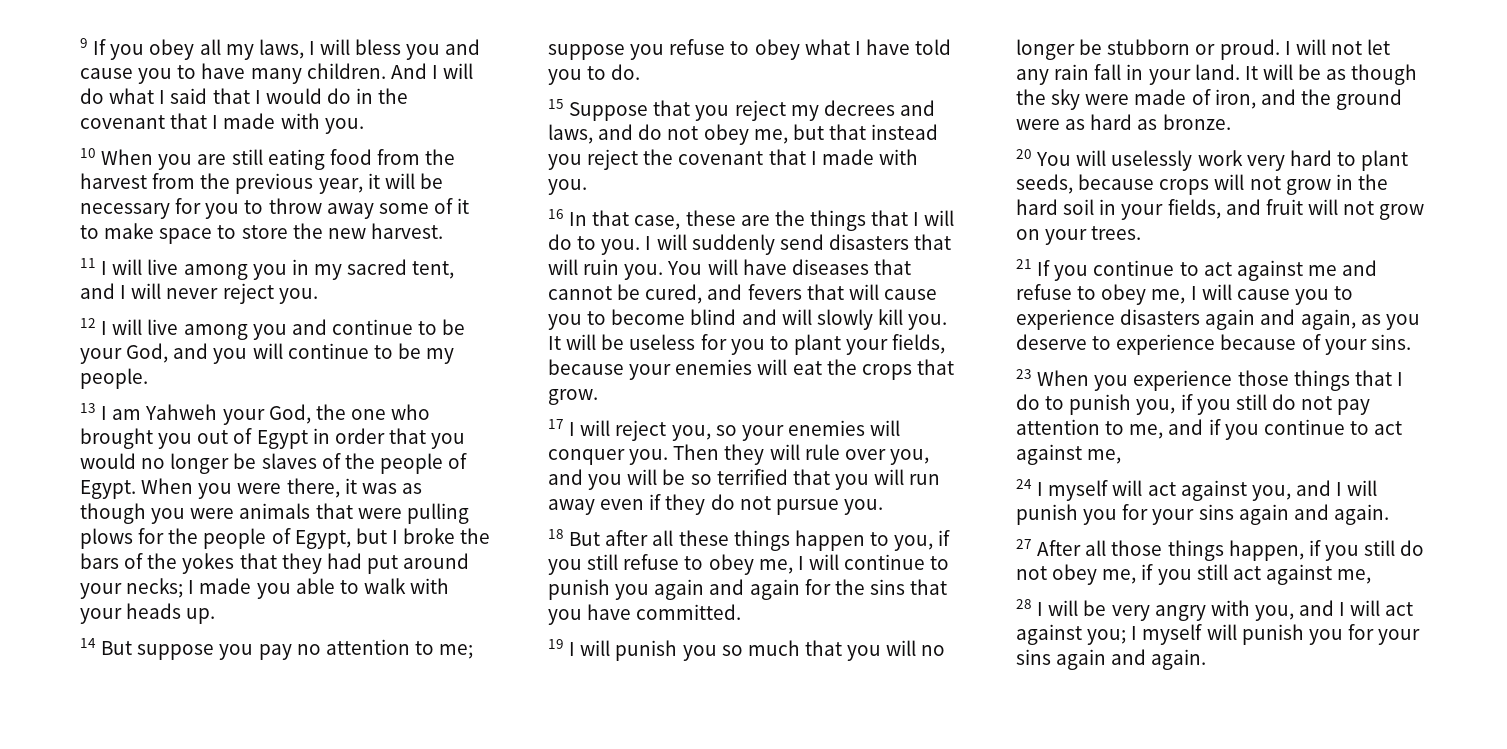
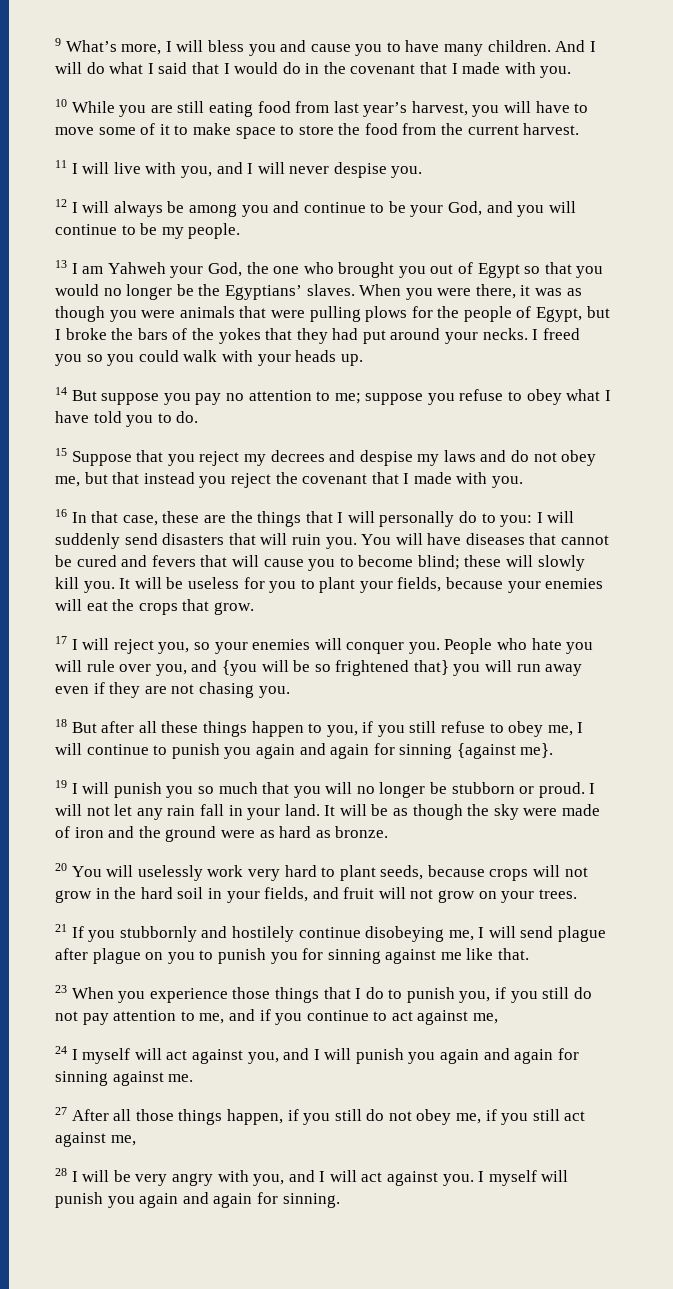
- 9 If you obey all my laws, I will bless you and cause you to have many children.
+ 9 What’s more, I will bless you and cause you to have many children.
- 10 When you are still eating food from the harvest from the previous year, it will be necessary for you to throw away some of it to make space to store the new harvest.
+ 10 While you are still eating food from last year’s harvest, you will have to move some of it to make space to store the food from the current harvest.
- 11 I will live among you in my sacred tent, and I will never reject you.
+ 11 I will live with you, and I will never despise you.
- 12 I will live among you and continue to be your God, and you will continue to be my people.
+ 12 I will always be among you and continue to be your God, and you will continue to be my people.
- 13 I am Yahweh your God, the one who brought you out of Egypt in order that you would no longer be slaves of the people of Egypt.
+ 13 I am Yahweh your God, the one who brought you out of Egypt so that you would no longer be the Egyptians’ slaves.
- When you were there, it was as though you were animals that were pulling plows for the people of Egypt, but I broke the bars of the yokes that they had put around your necks; I made you able to walk with your heads up.
+ When you were there, it was as though you were animals that were pulling plows for the people of Egypt, but I broke the bars of the yokes that they had put around your necks. I freed you so you could walk with your heads up.
- 15 Suppose that you reject my decrees and laws, and do not obey me, but that instead you reject the covenant that I made with you.
+ 15 Suppose that you reject my decrees and despise my laws and do not obey me, but that instead you reject the covenant that I made with you.
- 16 In that case, these are the things that I will do to you. I will suddenly send disasters that will ruin you.
+ 16 In that case, these are the things that I will personally do to you: I will suddenly send disasters that will ruin you.
- You will have diseases that cannot be cured, and fevers that will cause you to become blind and will slowly kill you.
+ You will have diseases that cannot be cured and fevers that will cause you to become blind; these will slowly kill you.
- Then they will rule over you, and you will be so terrified that you will run away even if they do not pursue you.
+ People who hate you will rule over you, and {you will be so frightened that} you will run away even if they are not chasing you.
- 18 But after all these things happen to you, if you still refuse to obey me, I will continue to punish you again and again for the sins that you have committed.
+ 18 But after all these things happen to you, if you still refuse to obey me, I will continue to punish you again and again for sinning {against me}.
- It will be as though the sky were made of iron, and the ground were as hard as bronze.
+ It will be as though the sky were made of iron and the ground were as hard as bronze.
- 21 If you continue to act against me and refuse to obey me, I will cause you to experience disasters again and again, as you deserve to experience because of your sins.
+ 21 If you stubbornly and hostilely continue disobeying me, I will send plague after plague on you to punish you for sinning against me like that.
- 24 I myself will act against you, and I will punish you for your sins again and again.
+ 24 I myself will act against you, and I will punish you again and again for sinning against me.
- 28 I will be very angry with you, and I will act against you; I myself will punish you for your sins again and again.
+ 28 I will be very angry with you, and I will act against you. I myself will punish you again and again for sinning.

